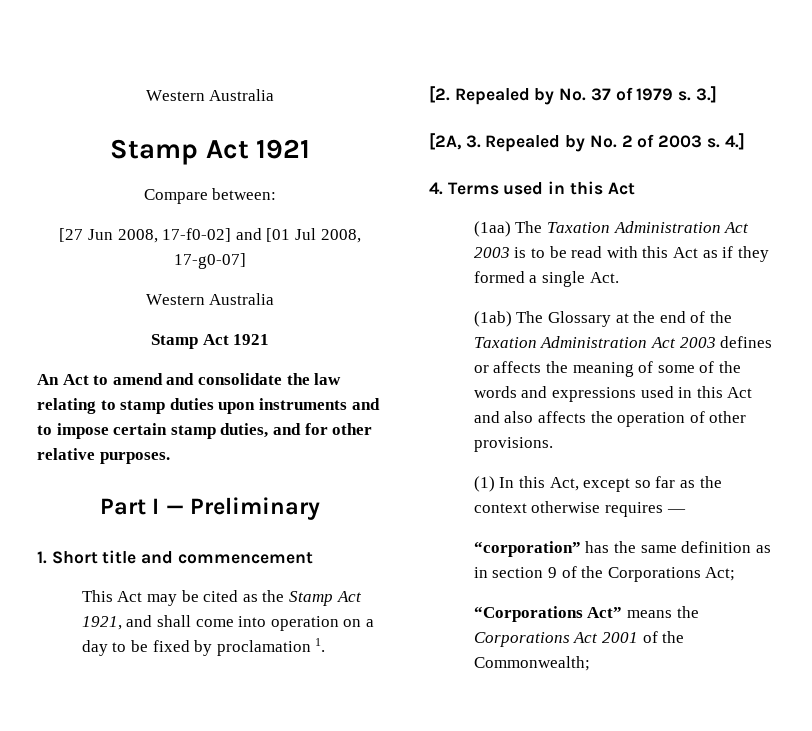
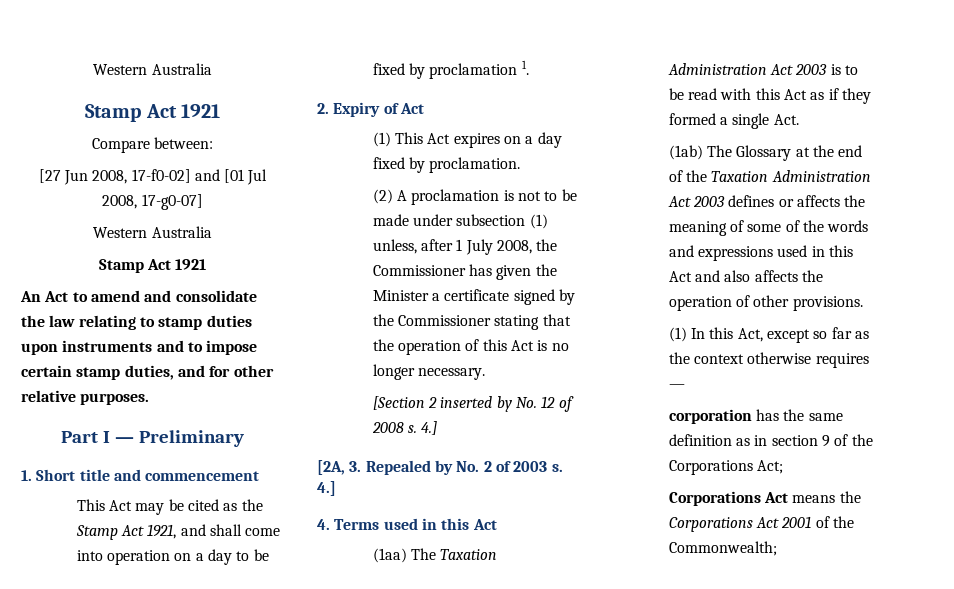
- [2. Repealed by No. 37 of 1979 s. 3.]
+ 2. Expiry of Act
+ (1) This Act expires on a day fixed by proclamation.
+ (2) A proclamation is not to be made under subsection (1) unless, after 1 July 2008, the Commissioner has given the Minister a certificate signed by the Commissioner stating that the operation of this Act is no longer necessary.
+ [Section 2 inserted by No. 12 of 2008 s. 4.]
- “corporation” has the same definition as in section 9 of the Corporations Act;
+ corporation has the same definition as in section 9 of the Corporations Act;
- “Corporations Act” means the Corporations Act 2001 of the Commonwealth;
+ Corporations Act means the Corporations Act 2001 of the Commonwealth;

